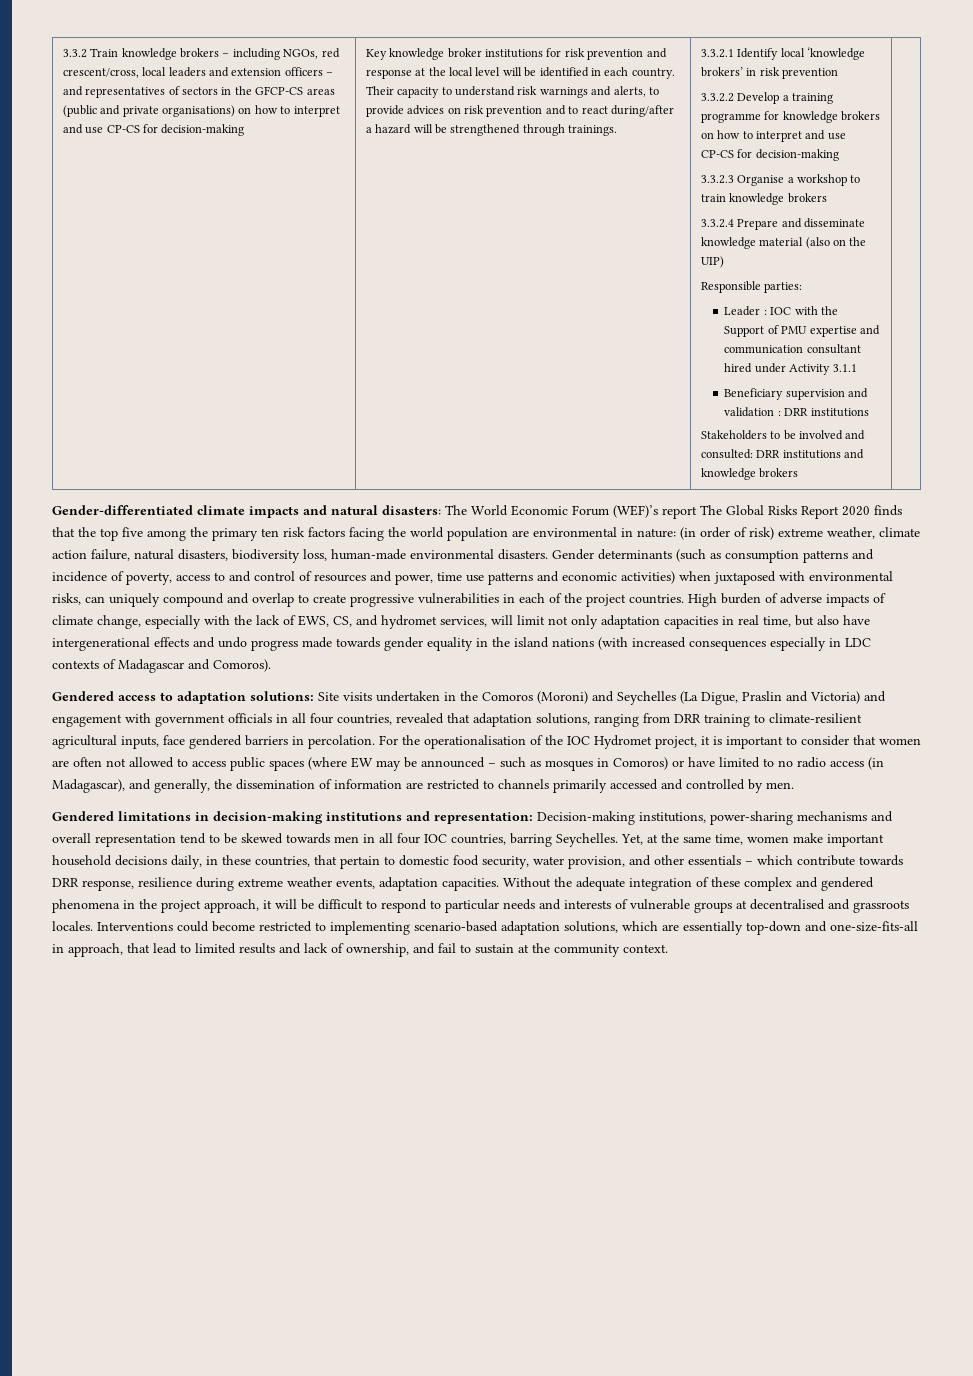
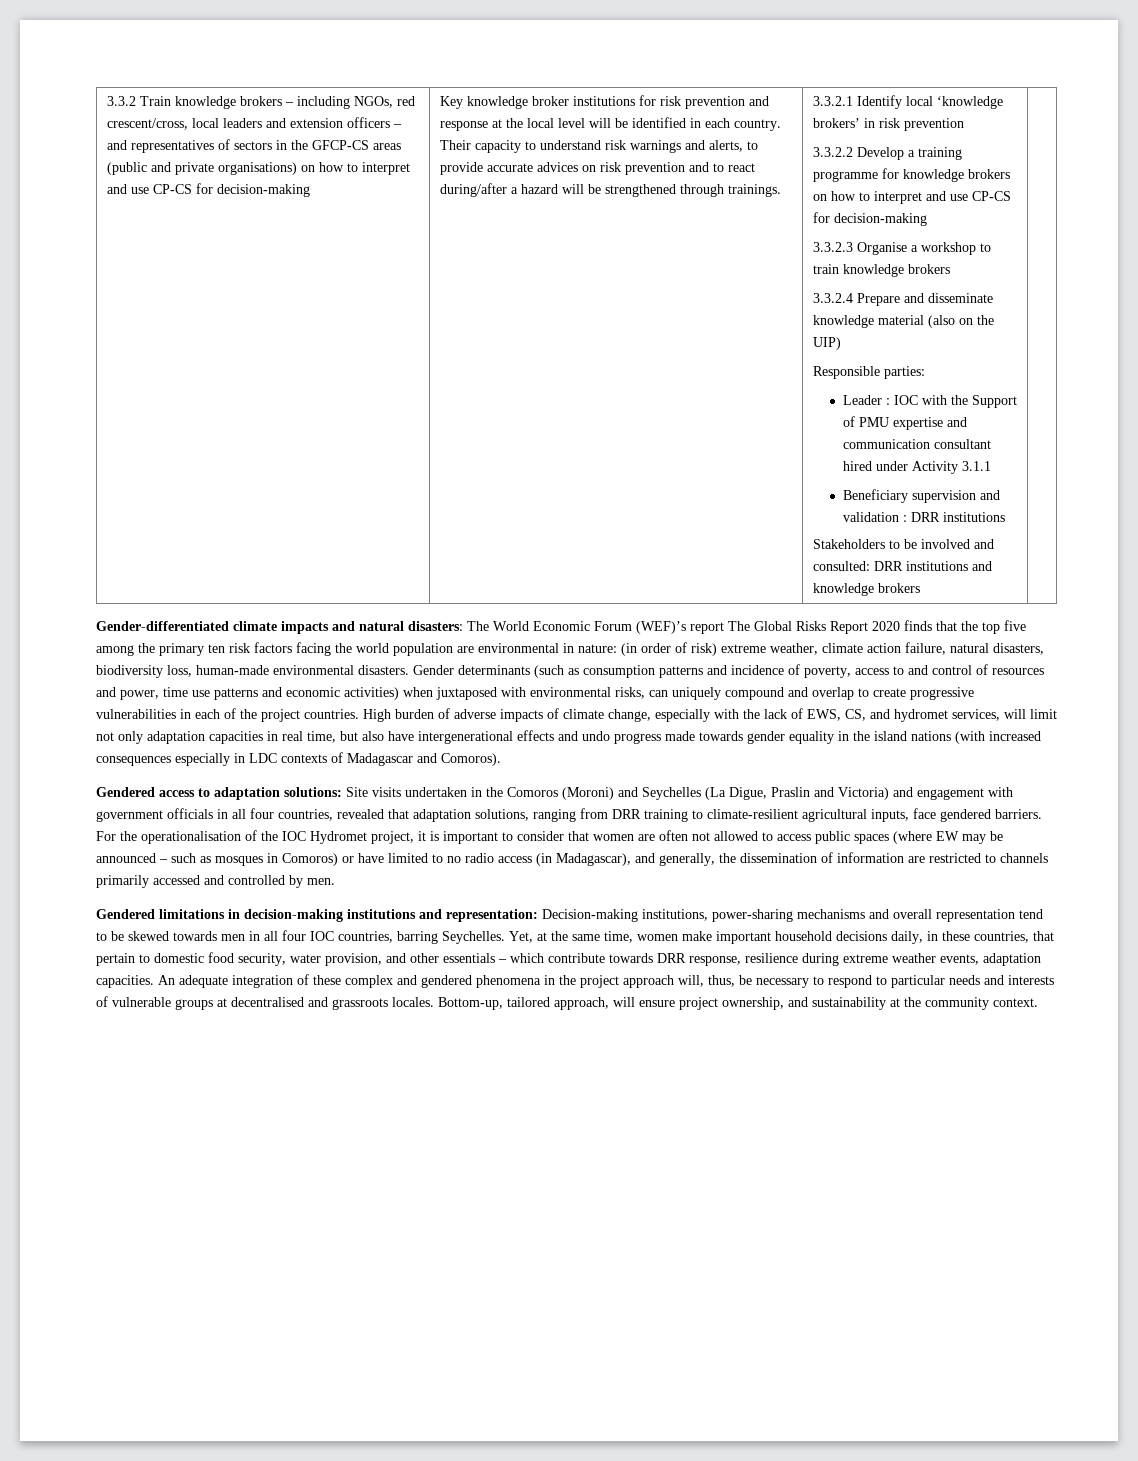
- Their capacity to understand risk warnings and alerts, to provide advices on risk prevention and to react during/after a hazard will be strengthened through trainings.
+ Their capacity to understand risk warnings and alerts, to provide accurate advices on risk prevention and to react during/after a hazard will be strengthened through trainings.
- Gendered access to adaptation solutions: Site visits undertaken in the Comoros (Moroni) and Seychelles (La Digue, Praslin and Victoria) and engagement with government officials in all four countries, revealed that adaptation solutions, ranging from DRR training to climate-resilient agricultural inputs, face gendered barriers in percolation.
+ Gendered access to adaptation solutions: Site visits undertaken in the Comoros (Moroni) and Seychelles (La Digue, Praslin and Victoria) and engagement with government officials in all four countries, revealed that adaptation solutions, ranging from DRR training to climate-resilient agricultural inputs, face gendered barriers.
- Without the adequate integration of these complex and gendered phenomena in the project approach, it will be difficult to respond to particular needs and interests of vulnerable groups at decentralised and grassroots locales.
+ An adequate integration of these complex and gendered phenomena in the project approach will, thus, be necessary to respond to particular needs and interests of vulnerable groups at decentralised and grassroots locales.
- Interventions could become restricted to implementing scenario-based adaptation solutions, which are essentially top-down and one-size-fits-all in approach, that lead to limited results and lack of ownership, and fail to sustain at the community context.
+ Bottom-up, tailored approach, will ensure project ownership, and sustainability at the community context.

